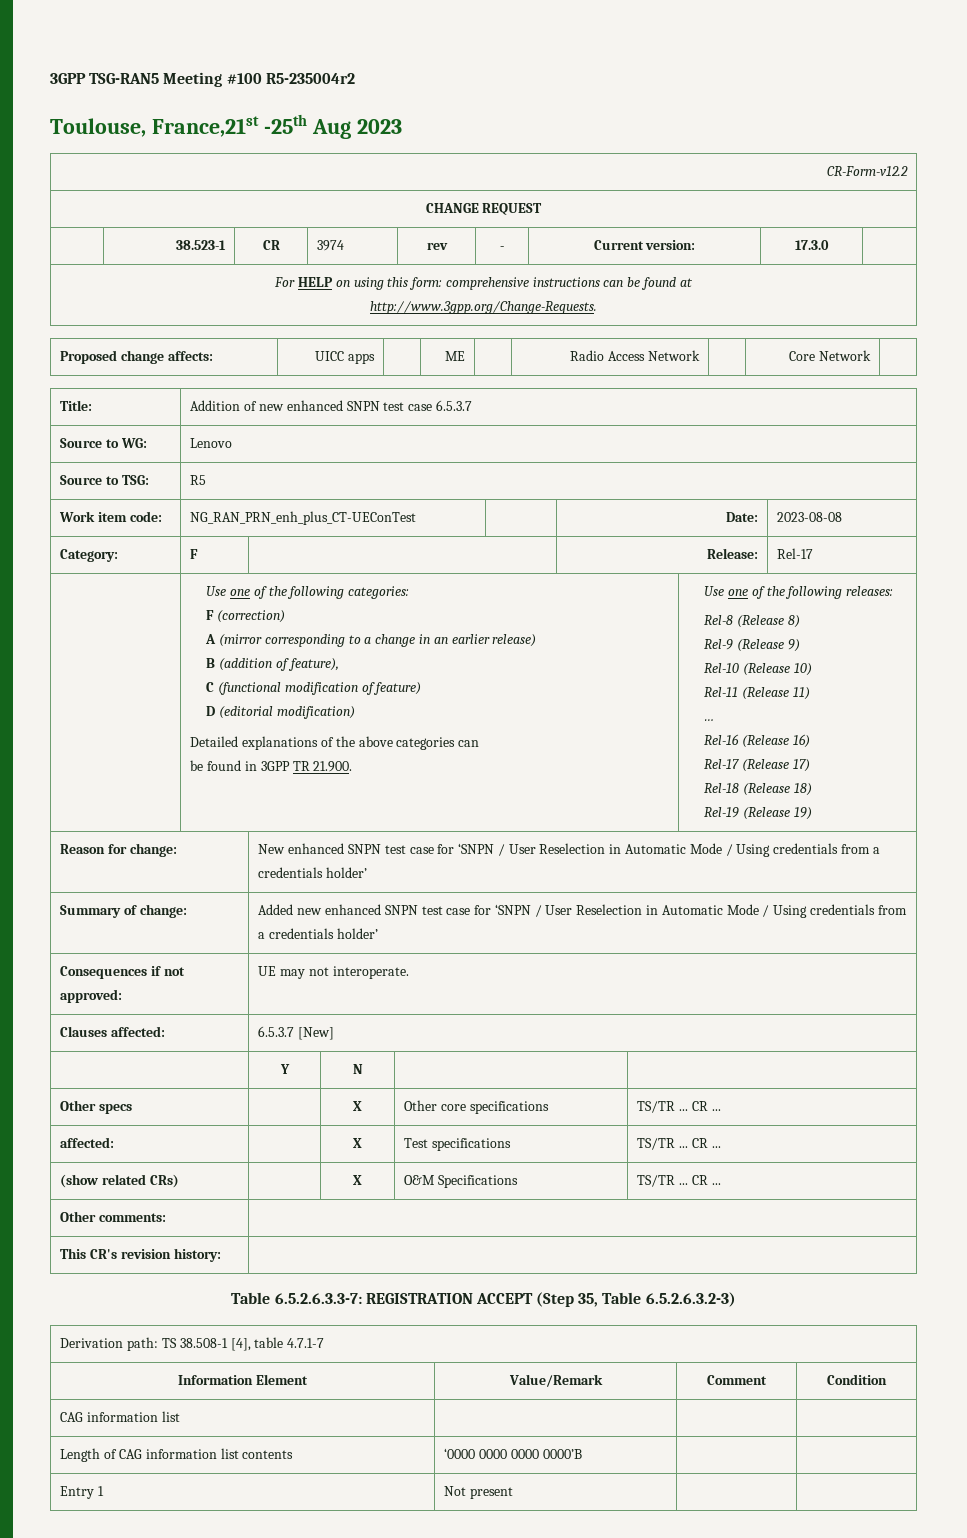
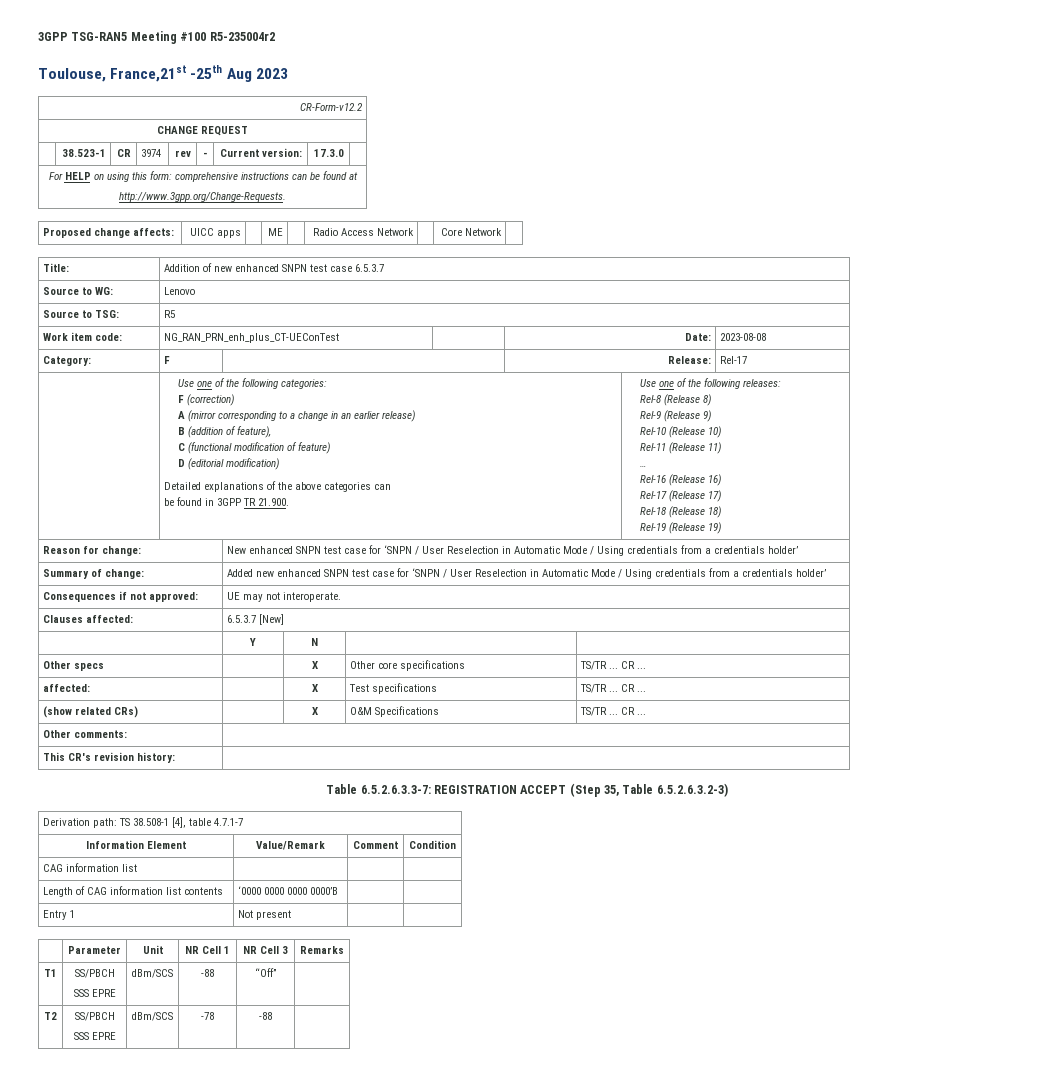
+ | Parameter | Unit | NR Cell 1 | NR Cell 3 | Remarks
+ T1 | SS/PBCH
+ SSS EPRE | dBm/SCS | -88 | “Off” |
+ T2 | SS/PBCH
+ SSS EPRE | dBm/SCS | -78 | -88 |

